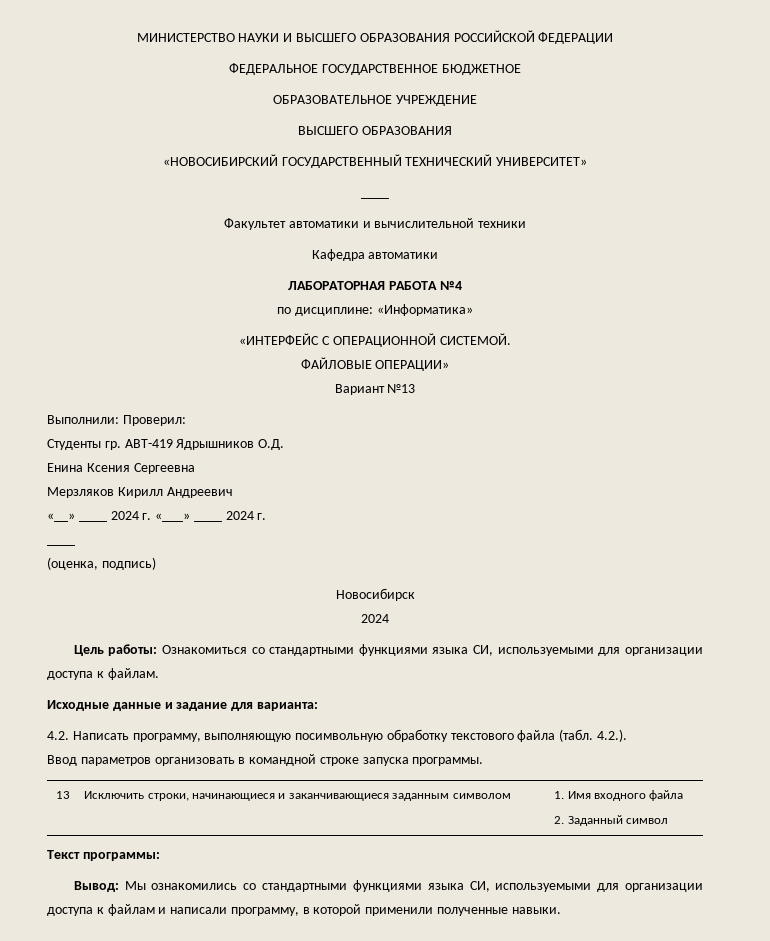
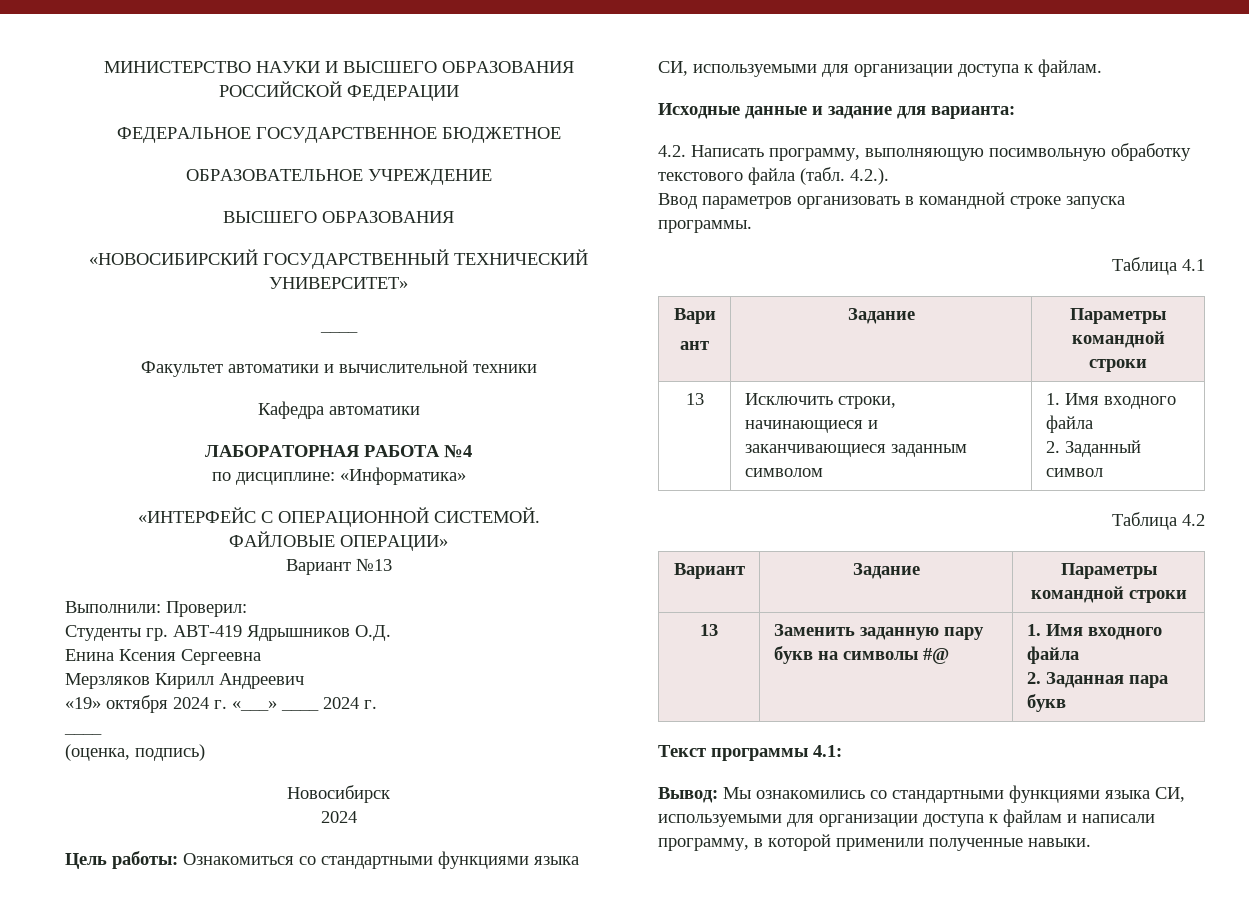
- «__» ____ 2024 г. «___» ____ 2024 г.
+ «19» октября 2024 г. «___» ____ 2024 г.
+ Таблица 4.1
+ Вари
+ ант | Задание | Параметры командной строки
+ Таблица 4.2
+ Вариант | Задание | Параметры командной строки
+ 13 | Заменить заданную пару букв на символы #@ | 1. Имя входного файла
+ 2. Заданная пара букв
- Текст программы:
+ Текст программы 4.1:

